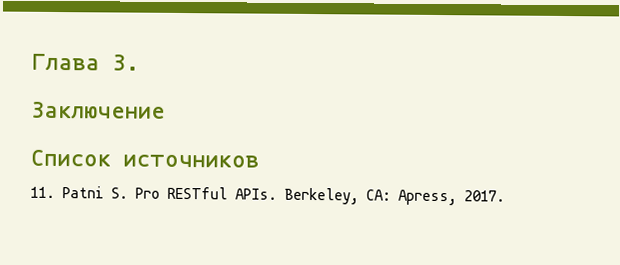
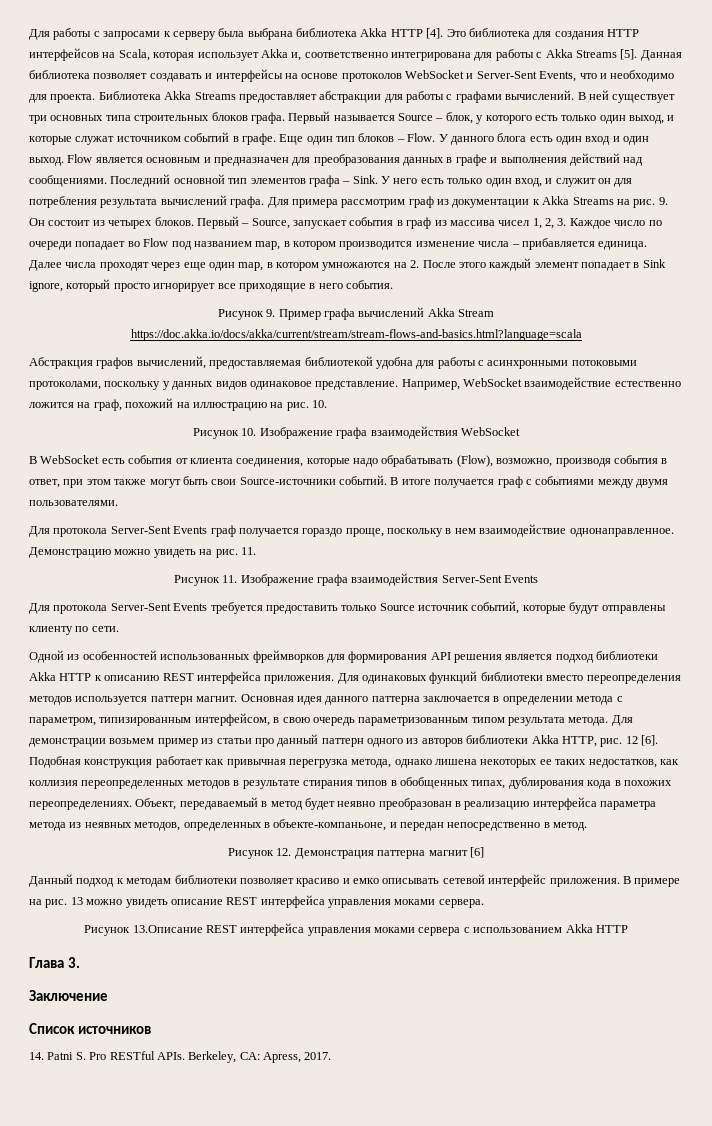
+ Для работы с запросами к серверу была выбрана библиотека Akka HTTP [4]. Это библиотека для создания HTTP интерфейсов на Scala, которая использует Akka и, соответственно интегрирована для работы с Akka Streams [5]. Данная библиотека позволяет создавать и интерфейсы на основе протоколов WebSocket и Server-Sent Events, что и необходимо для проекта. Библиотека Akka Streams предоставляет абстракции для работы с графами вычислений. В ней существует три основных типа строительных блоков графа. Первый называется Source – блок, у которого есть только один выход, и которые служат источником событий в графе. Еще один тип блоков – Flow. У данного блога есть один вход и один выход. Flow является основным и предназначен для преобразования данных в графе и выполнения действий над сообщениями. Последний основной тип элементов графа – Sink. У него есть только один вход, и служит он для потребления результата вычислений графа. Для примера рассмотрим граф из документации к Akka Streams на рис. 9. Он состоит из четырех блоков. Первый – Source, запускает события в граф из массива чисел 1, 2, 3. Каждое число по очереди попадает во Flow под названием map, в котором производится изменение числа – прибавляется единица. Далее числа проходят через еще один map, в котором умножаются на 2. После этого каждый элемент попадает в Sink ignore, который просто игнорирует все приходящие в него события.
+ Рисунок 9. Пример графа вычислений Akka Stream https://doc.akka.io/docs/akka/current/stream/stream-flows-and-basics.html?language=scala
+ Абстракция графов вычислений, предоставляемая библиотекой удобна для работы с асинхронными потоковыми протоколами, поскольку у данных видов одинаковое представление. Например, WebSocket взаимодействие естественно ложится на граф, похожий на иллюстрацию на рис. 10.
+ Рисунок 10. Изображение графа взаимодействия WebSocket
+ В WebSocket есть события от клиента соединения, которые надо обрабатывать (Flow), возможно, производя события в ответ, при этом также могут быть свои Source-источники событий. В итоге получается граф с событиями между двумя пользователями.
+ Для протокола Server-Sent Events граф получается гораздо проще, поскольку в нем взаимодействие однонаправленное. Демонстрацию можно увидеть на рис. 11.
+ Рисунок 11. Изображение графа взаимодействия Server-Sent Events
+ Для протокола Server-Sent Events требуется предоставить только Source источник событий, которые будут отправлены клиенту по сети.
+ Одной из особенностей использованных фреймворков для формирования API решения является подход библиотеки Akka HTTP к описанию REST интерфейса приложения. Для одинаковых функций библиотеки вместо переопределения методов используется паттерн магнит. Основная идея данного паттерна заключается в определении метода с параметром, типизированным интерфейсом, в свою очередь параметризованным типом результата метода. Для демонстрации возьмем пример из статьи про данный паттерн одного из авторов библиотеки Akka HTTP, рис. 12 [6]. Подобная конструкция работает как привычная перегрузка метода, однако лишена некоторых ее таких недостатков, как коллизия переопределенных методов в результате стирания типов в обобщенных типах, дублирования кода в похожих переопределениях. Объект, передаваемый в метод будет неявно преобразован в реализацию интерфейса параметра метода из неявных методов, определенных в объекте-компаньоне, и передан непосредственно в метод.
+ Рисунок 12. Демонстрация паттерна магнит [6]
+ Данный подход к методам библиотеки позволяет красиво и емко описывать сетевой интерфейс приложения. В примере на рис. 13 можно увидеть описание REST интерфейса управления моками сервера.
+ Рисунок 13.Описание REST интерфейса управления моками сервера с использованием Akka HTTP
- 11. Patni S. Pro RESTful APIs.
+ 14. Patni S. Pro RESTful APIs.

